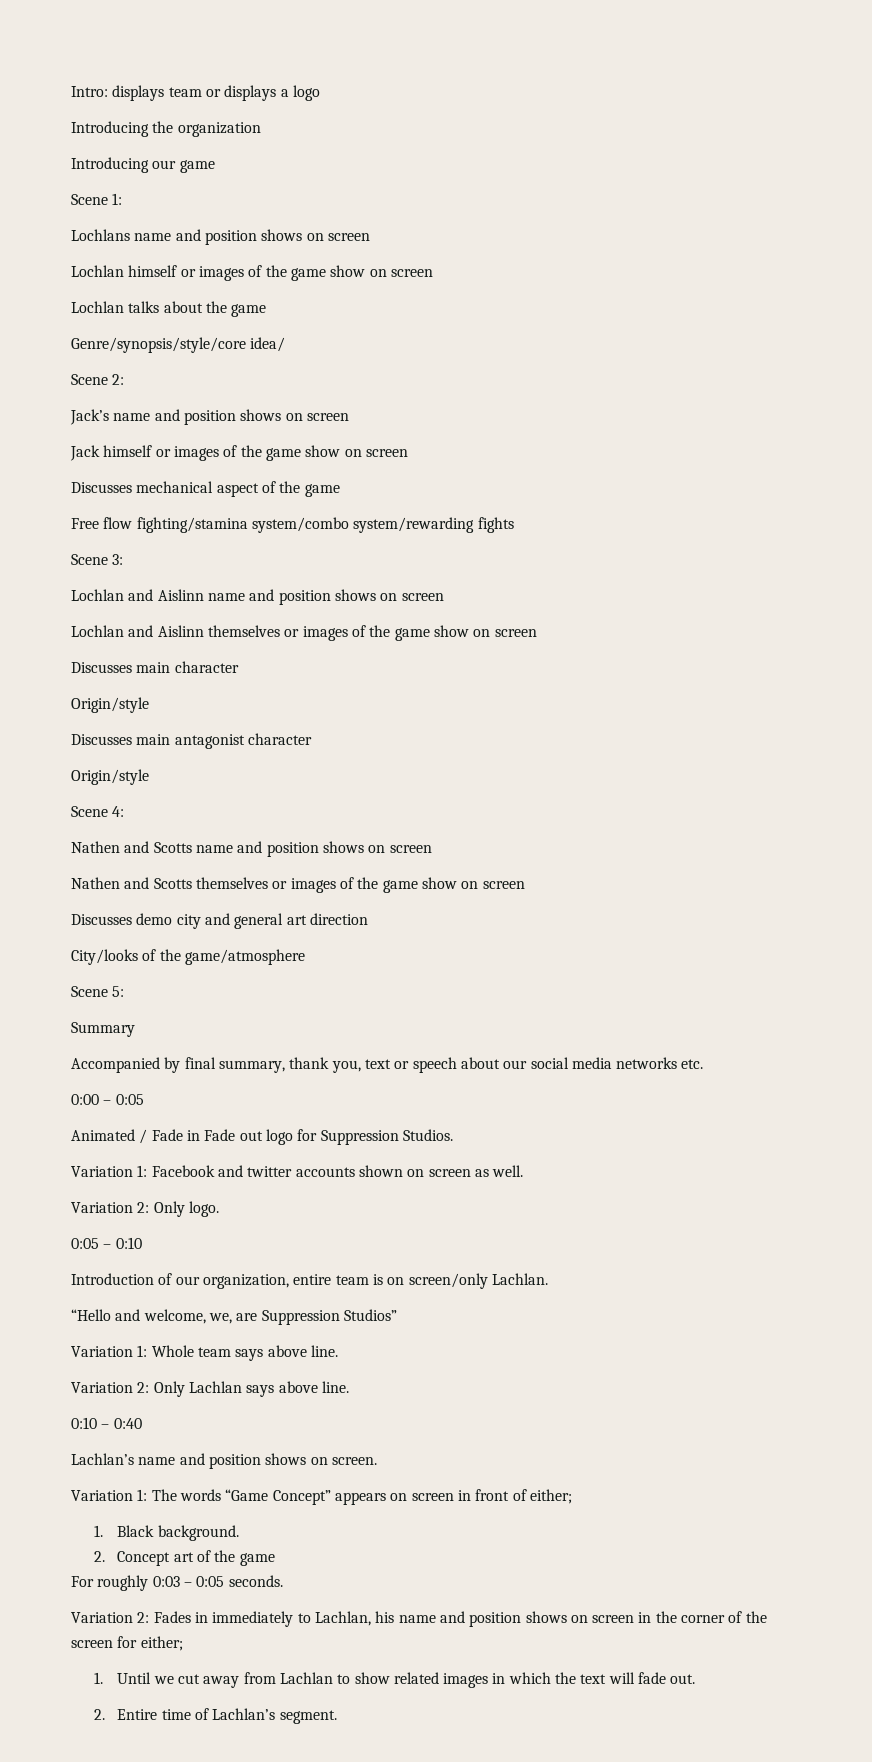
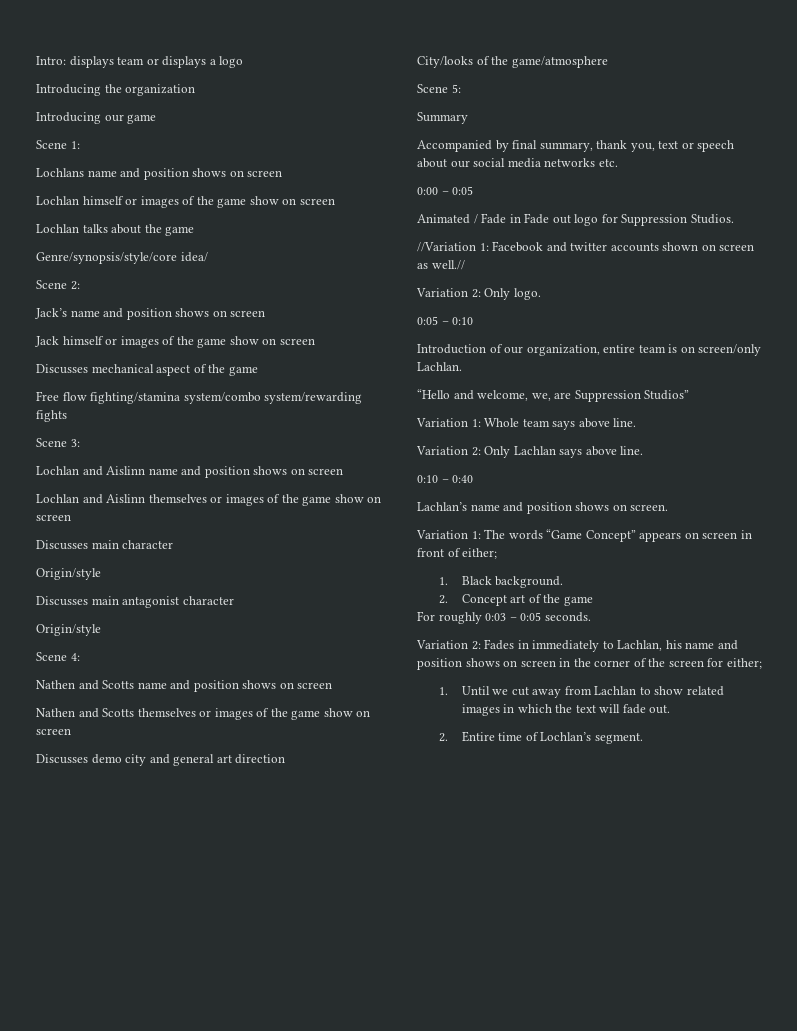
- Variation 1: Facebook and twitter accounts shown on screen as well.
+ //Variation 1: Facebook and twitter accounts shown on screen as well.//
- 2. Entire time of Lachlan’s segment.
+ 2. Entire time of Lochlan’s segment.

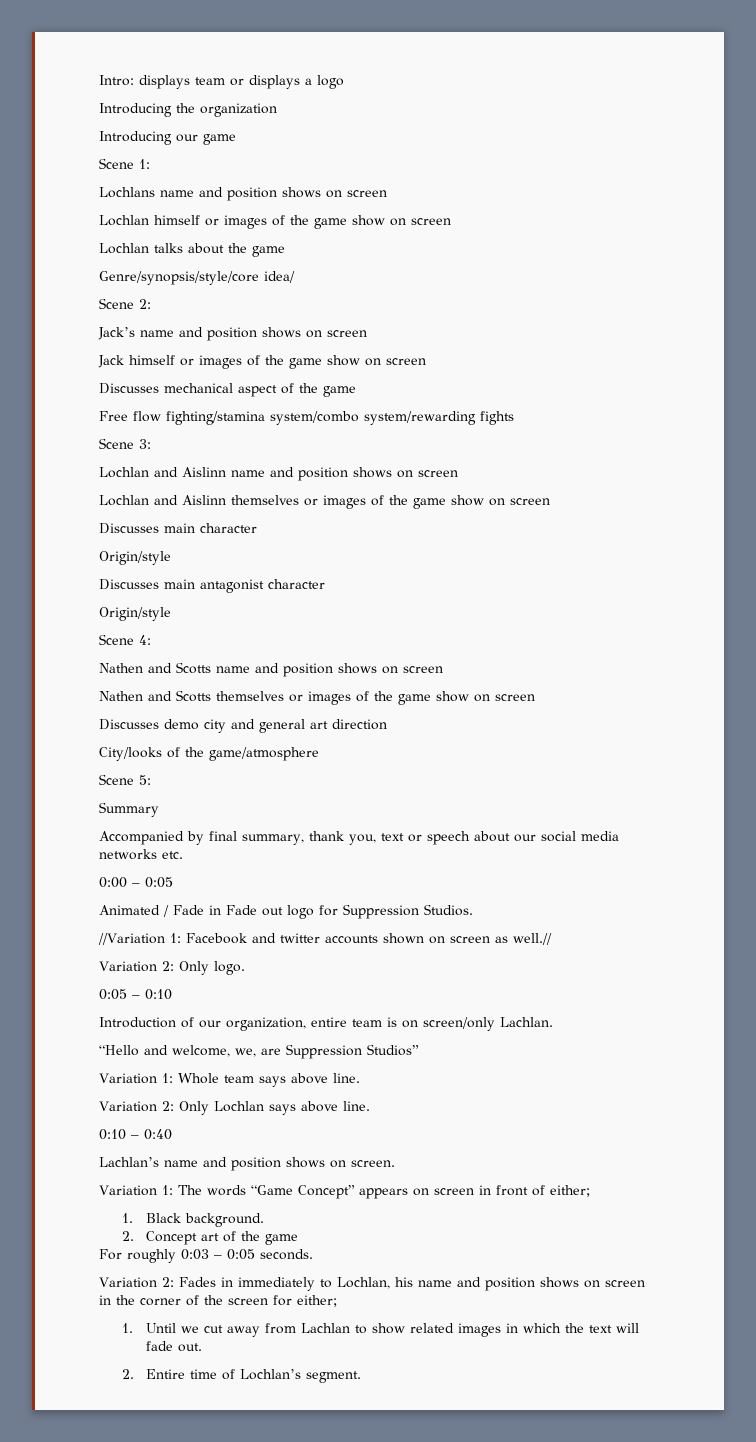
- Variation 2: Only Lachlan says above line.
+ Variation 2: Only Lochlan says above line.
- Variation 2: Fades in immediately to Lachlan, his name and position shows on screen in the corner of the screen for either;
+ Variation 2: Fades in immediately to Lochlan, his name and position shows on screen in the corner of the screen for either;

